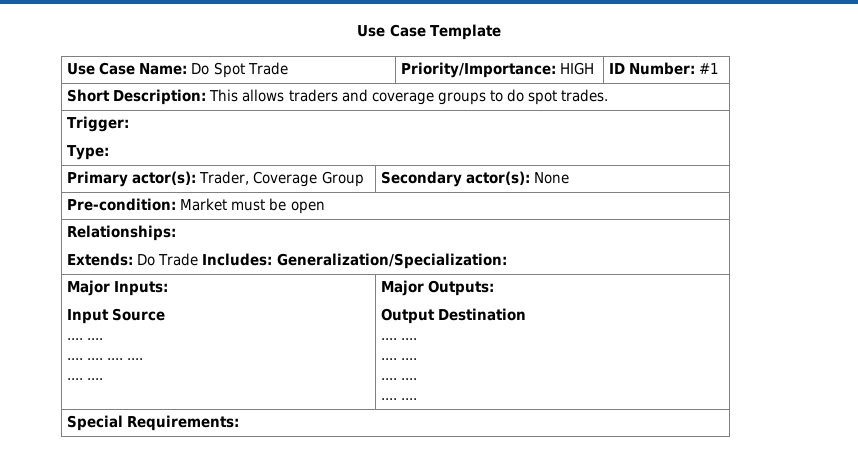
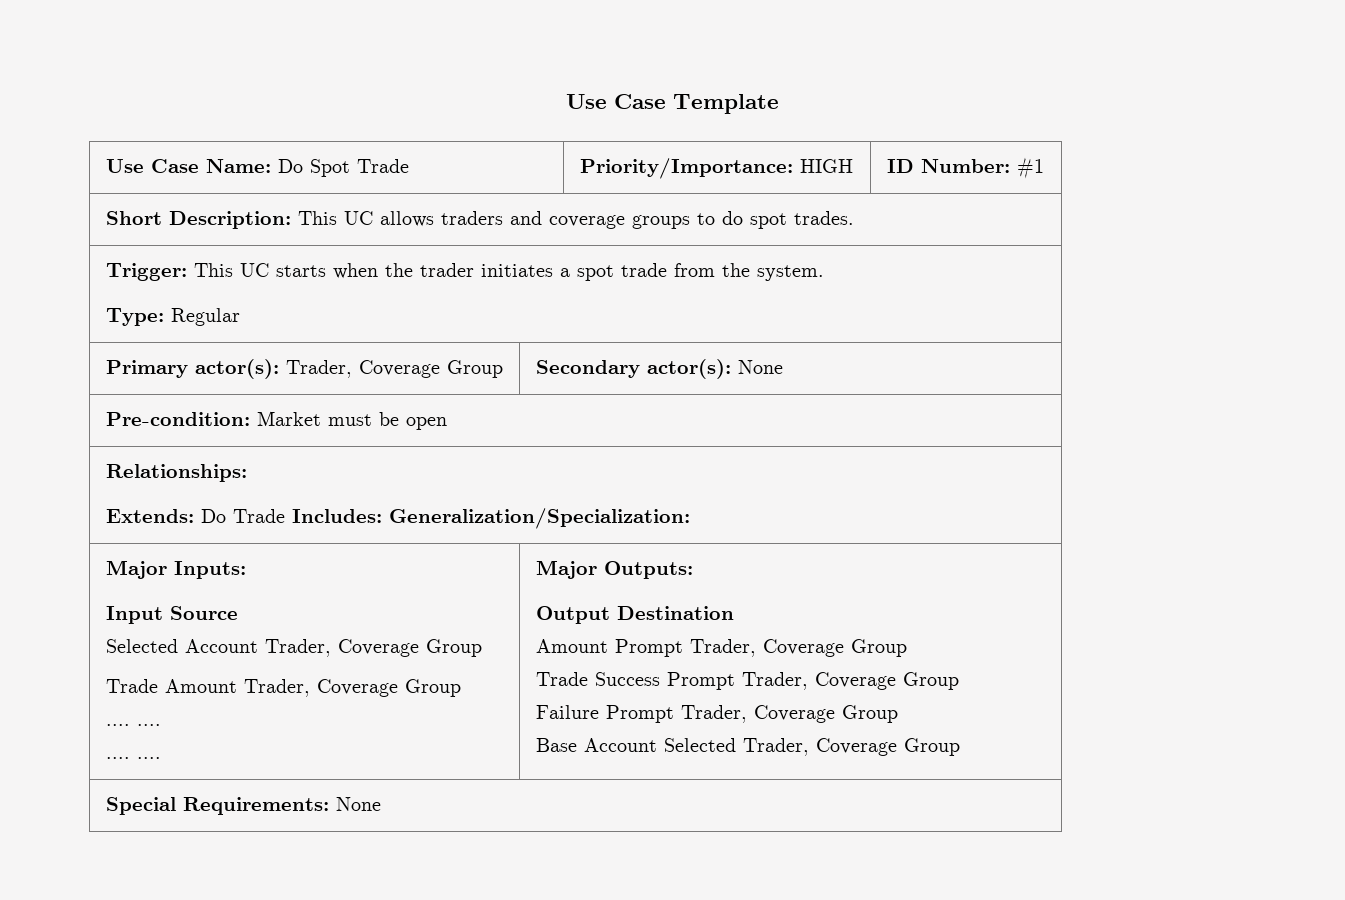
- Short Description: This allows traders and coverage groups to do spot trades.
+ Short Description: This UC allows traders and coverage groups to do spot trades.
- Trigger:
- Type:
+ Trigger: This UC starts when the trader initiates a spot trade from the system.
+ Type: Regular
  Input Source
+ Selected Account Trader, Coverage Group
+ Trade Amount Trader, Coverage Group
  .... ....
- .... .... .... ....
  Output Destination
- .... ....
- .... ....
- .... ....
- .... ....
+ Amount Prompt Trader, Coverage Group
+ Trade Success Prompt Trader, Coverage Group
+ Failure Prompt Trader, Coverage Group
+ Base Account Selected Trader, Coverage Group
- Special Requirements:
+ Special Requirements: None

